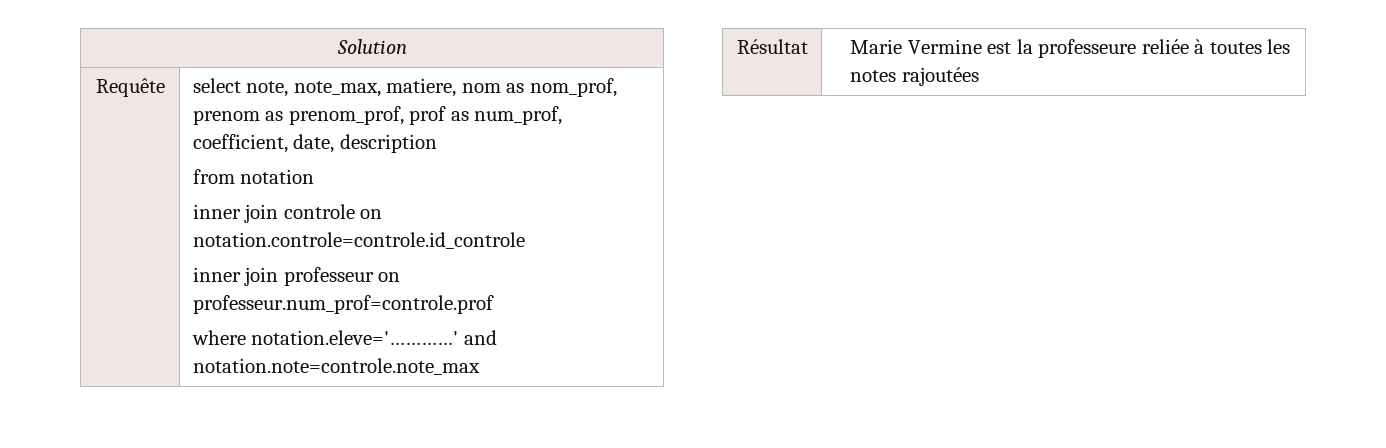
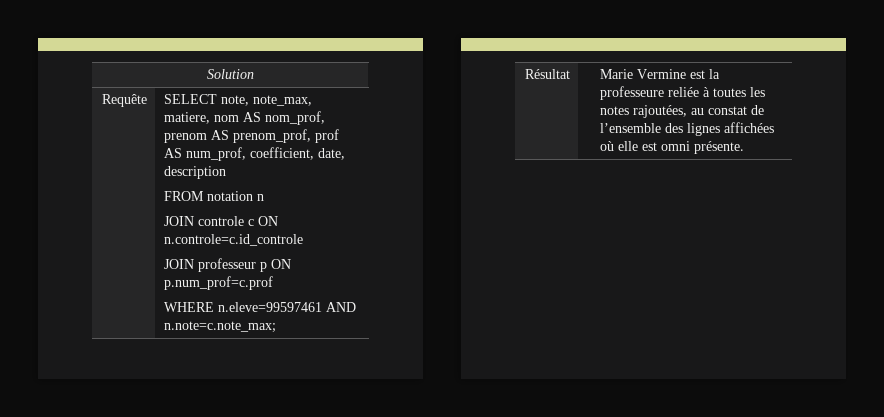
- Requête | select note, note_max, matiere, nom as nom_prof, prenom as prenom_prof, prof as num_prof, coefficient, date, description
- from notation
- inner join controle on notation.controle=controle.id_controle
- inner join professeur on professeur.num_prof=controle.prof
- where notation.eleve='…………' and notation.note=controle.note_max
+ Requête | SELECT note, note_max, matiere, nom AS nom_prof, prenom AS prenom_prof, prof AS num_prof, coefficient, date, description
+ FROM notation n
+ JOIN controle c ON n.controle=c.id_controle
+ JOIN professeur p ON p.num_prof=c.prof
+ WHERE n.eleve=99597461 AND n.note=c.note_max;
- Résultat | Marie Vermine est la professeure reliée à toutes les notes rajoutées
+ Résultat | Marie Vermine est la professeure reliée à toutes les notes rajoutées, au constat de l’ensemble des lignes affichées où elle est omni présente.

